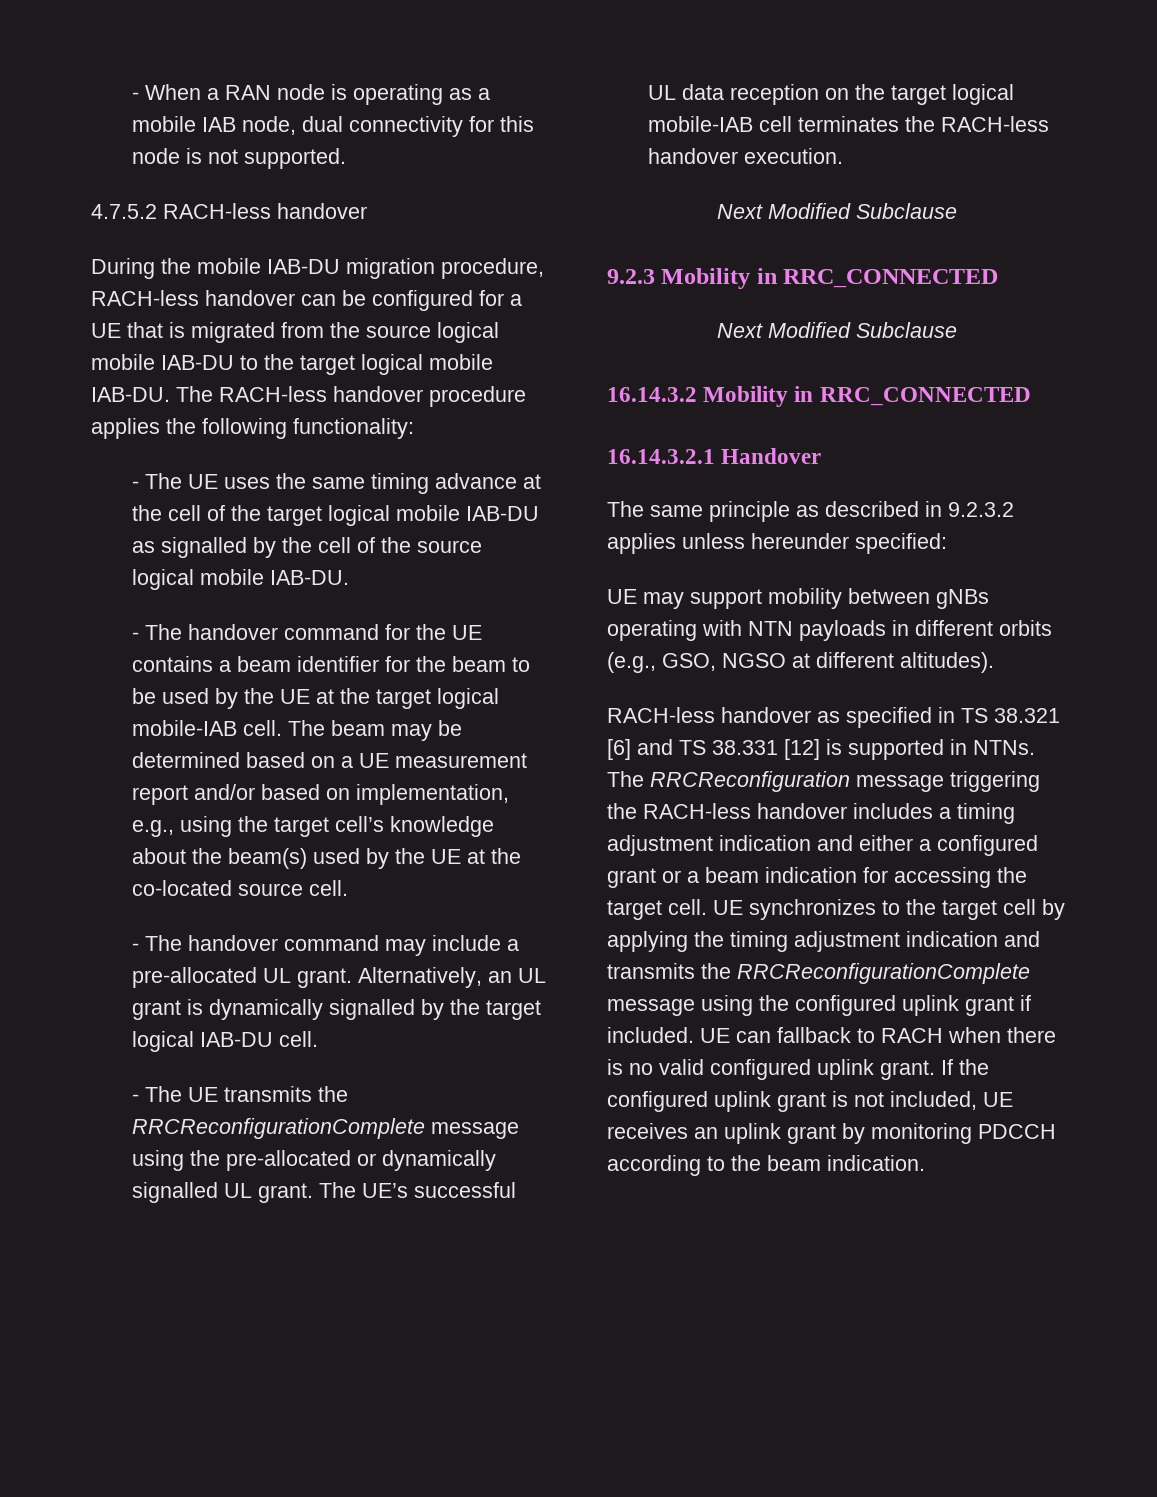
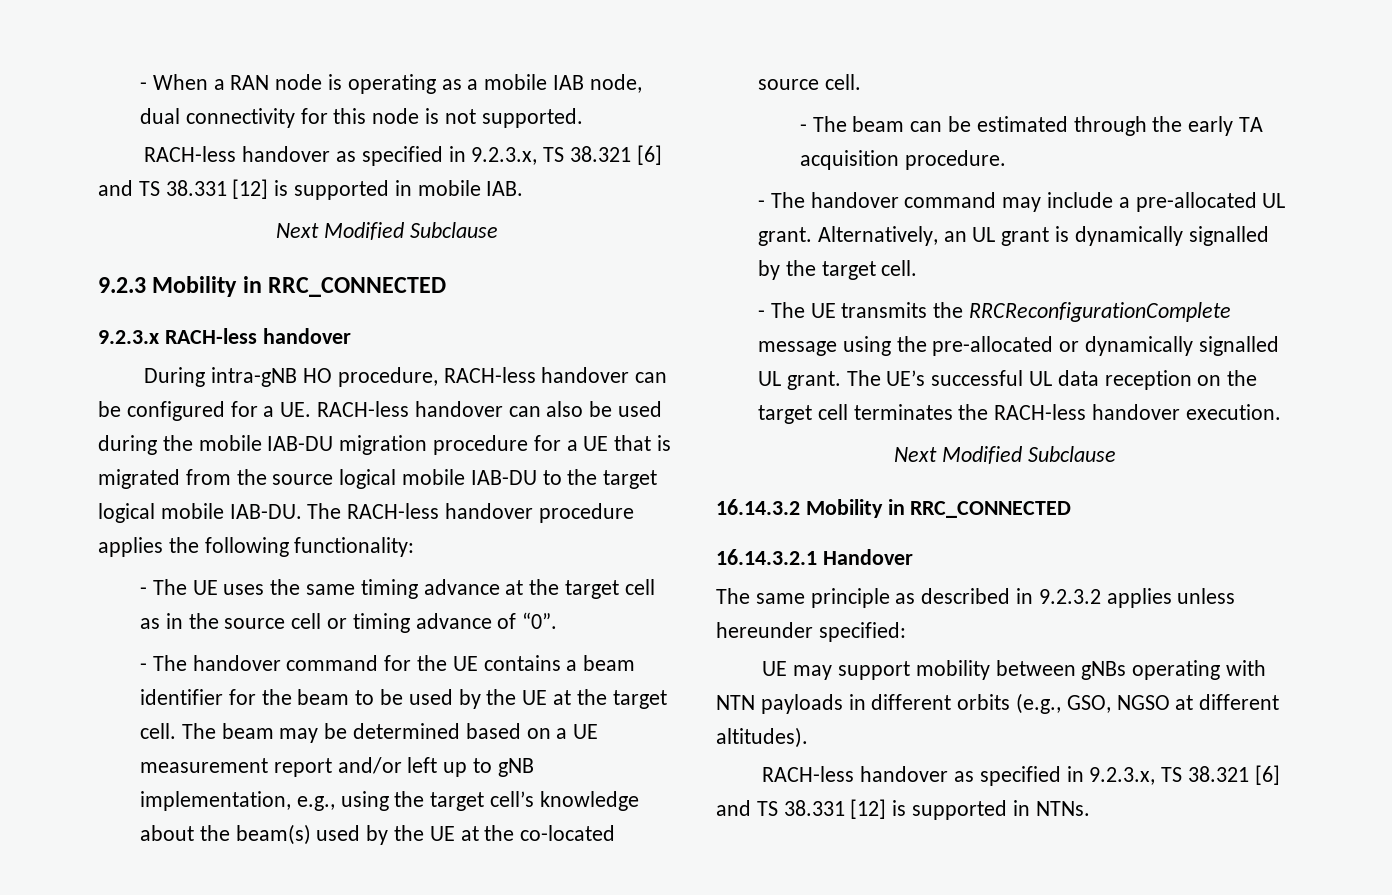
- 4.7.5.2 RACH-less handover
+ RACH-less handover as specified in 9.2.3.x, TS 38.321 [6] and TS 38.331 [12] is supported in mobile IAB.
+ Next Modified Subclause
+ 9.2.3 Mobility in RRC_CONNECTED
+ 9.2.3.x RACH-less handover
- During the mobile IAB-DU migration procedure, RACH-less handover can be configured for a UE that is migrated from the source logical mobile IAB-DU to the target logical mobile IAB-DU.
+ During intra-gNB HO procedure, RACH-less handover can be configured for a UE. RACH-less handover can also be used during the mobile IAB-DU migration procedure for a UE that is migrated from the source logical mobile IAB-DU to the target logical mobile IAB-DU.
- - The UE uses the same timing advance at the cell of the target logical mobile IAB-DU as signalled by the cell of the source logical mobile IAB-DU.
+ - The UE uses the same timing advance at the target cell as in the source cell or timing advance of “0”.
- - The handover command for the UE contains a beam identifier for the beam to be used by the UE at the target logical mobile-IAB cell.
+ - The handover command for the UE contains a beam identifier for the beam to be used by the UE at the target cell.
- The beam may be determined based on a UE measurement report and/or based on implementation, e.g., using the target cell’s knowledge about the beam(s) used by the UE at the co-located source cell.
+ The beam may be determined based on a UE measurement report and/or left up to gNB implementation, e.g., using the target cell’s knowledge about the beam(s) used by the UE at the co-located source cell.
+ - The beam can be estimated through the early TA acquisition procedure.
- Alternatively, an UL grant is dynamically signalled by the target logical IAB-DU cell.
+ Alternatively, an UL grant is dynamically signalled by the target cell.
- The UE’s successful UL data reception on the target logical mobile-IAB cell terminates the RACH-less handover execution.
+ The UE’s successful UL data reception on the target cell terminates the RACH-less handover execution.
- 9.2.3 Mobility in RRC_CONNECTED
- Next Modified Subclause
- RACH-less handover as specified in TS 38.321 [6] and TS 38.331 [12] is supported in NTNs. The RRCReconfiguration message triggering the RACH-less handover includes a timing adjustment indication and either a configured grant or a beam indication for accessing the target cell. UE synchronizes to the target cell by applying the timing adjustment indication and transmits the RRCReconfigurationComplete message using the configured uplink grant if included. UE can fallback to RACH when there is no valid configured uplink grant. If the configured uplink grant is not included, UE receives an uplink grant by monitoring PDCCH according to the beam indication.
+ RACH-less handover as specified in 9.2.3.x, TS 38.321 [6] and TS 38.331 [12] is supported in NTNs.

